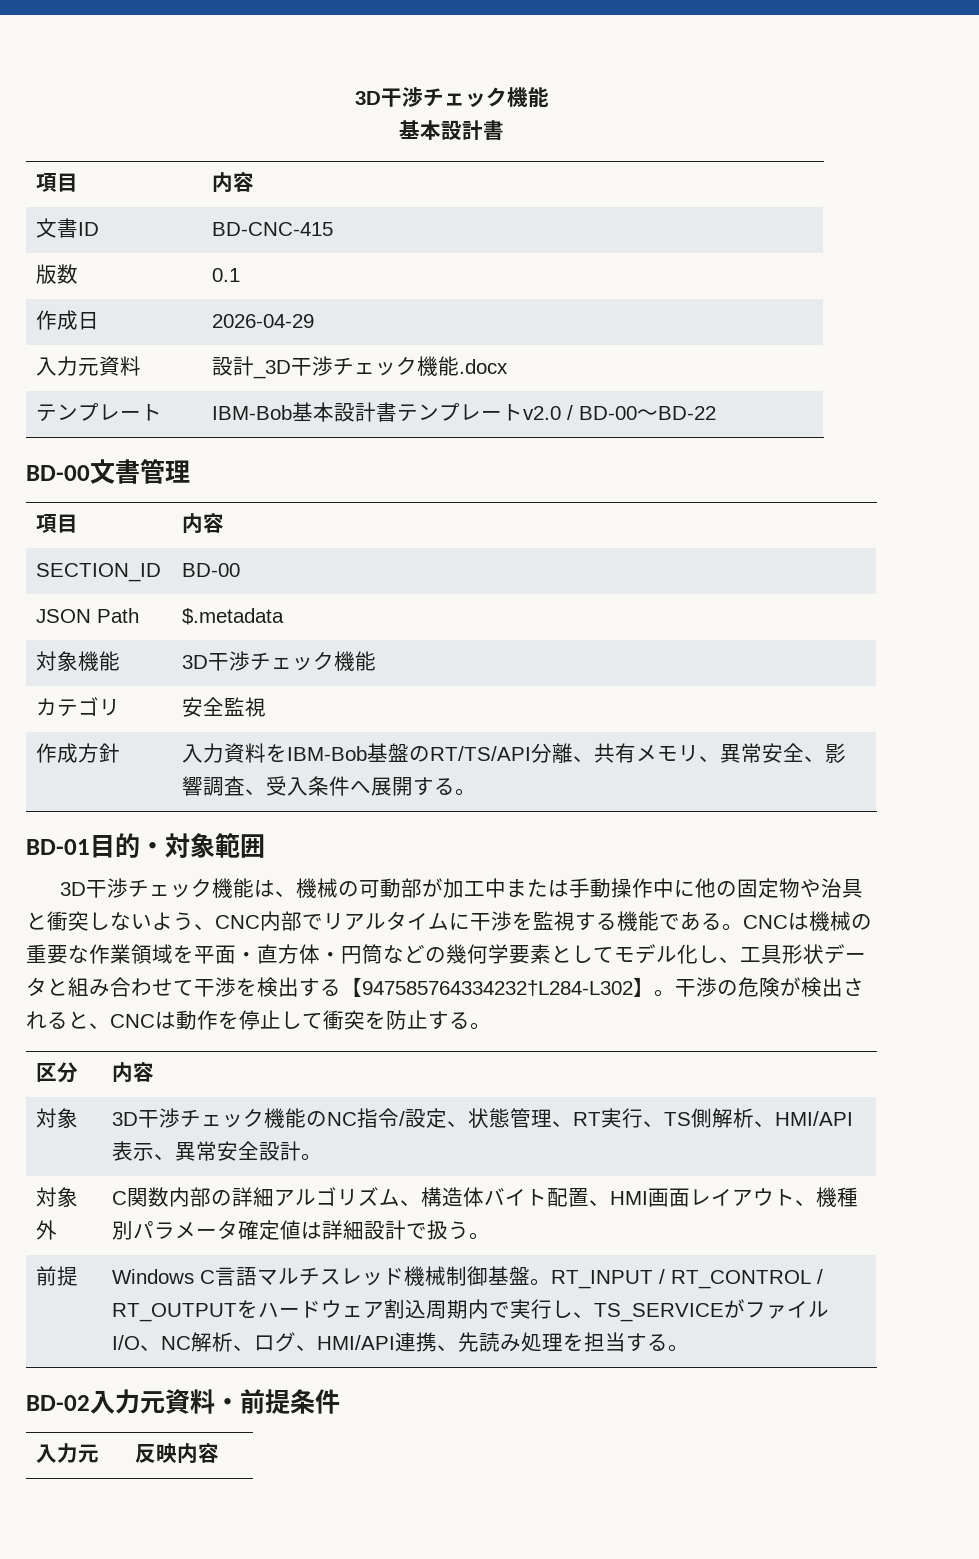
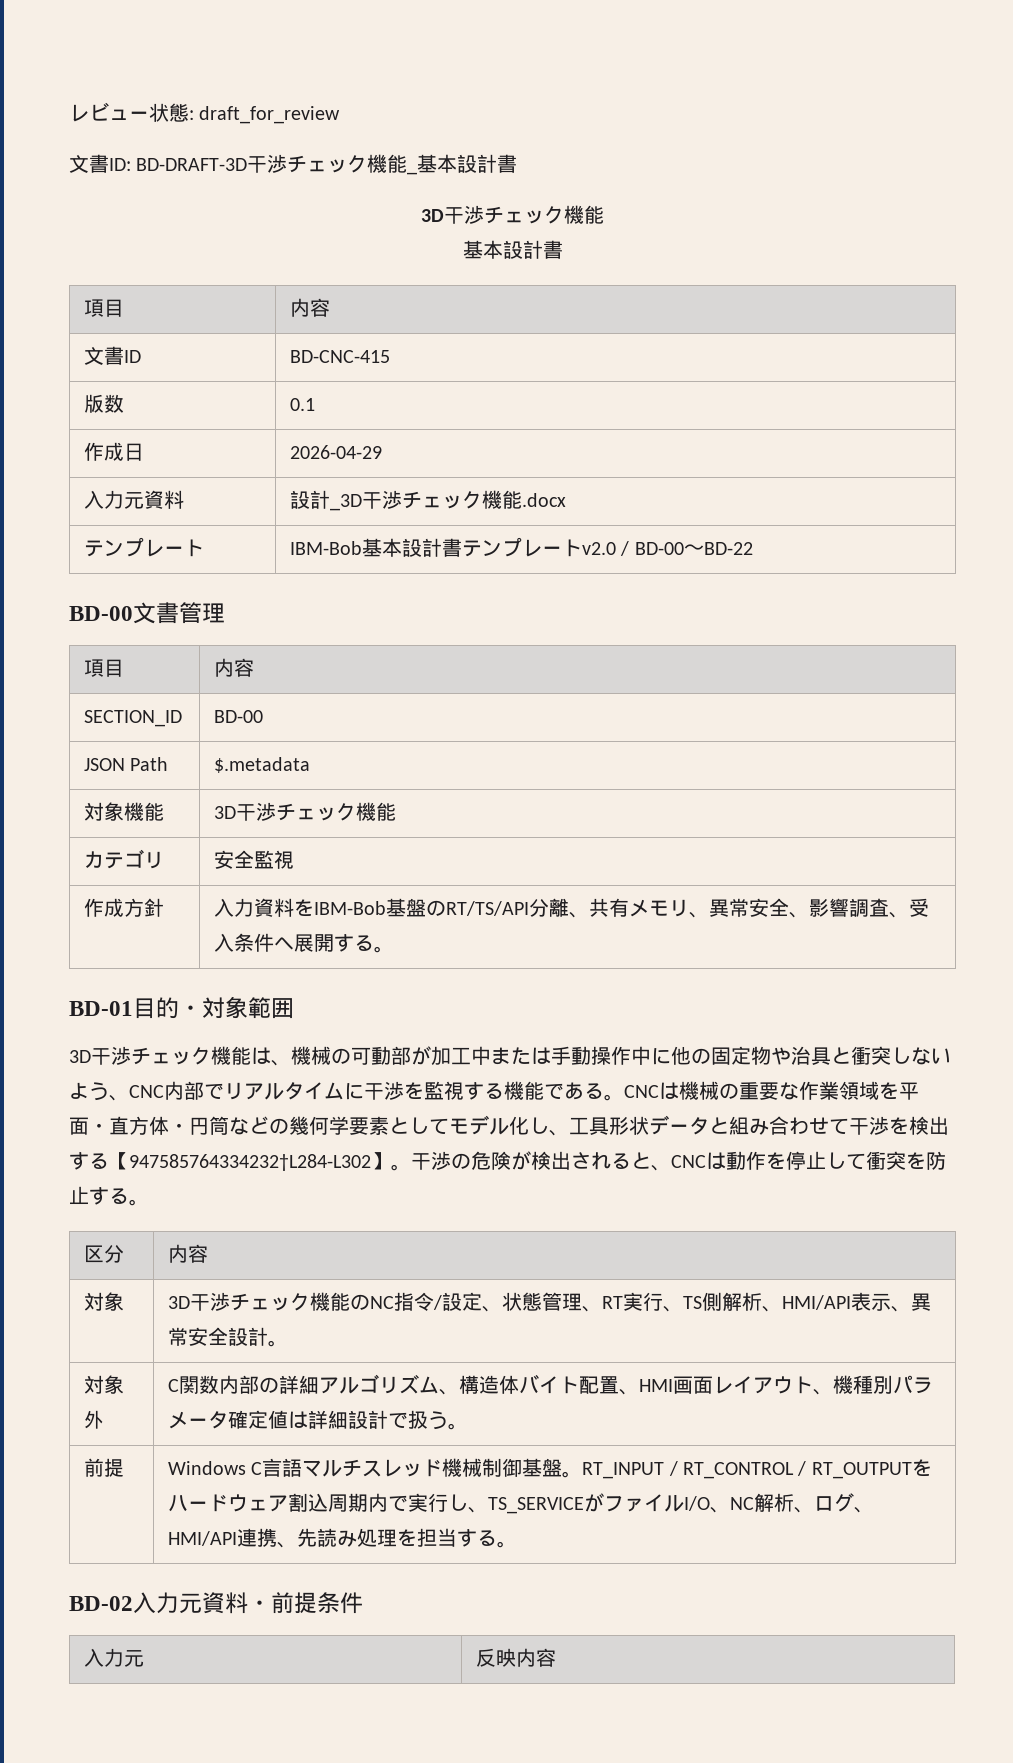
+ レビュー状態: draft_for_review
+ 文書ID: BD-DRAFT-3D干渉チェック機能_基本設計書

